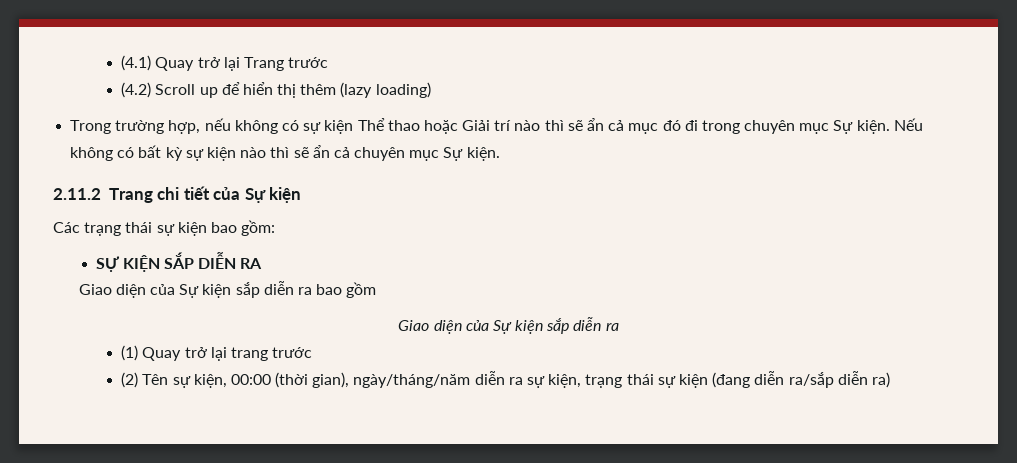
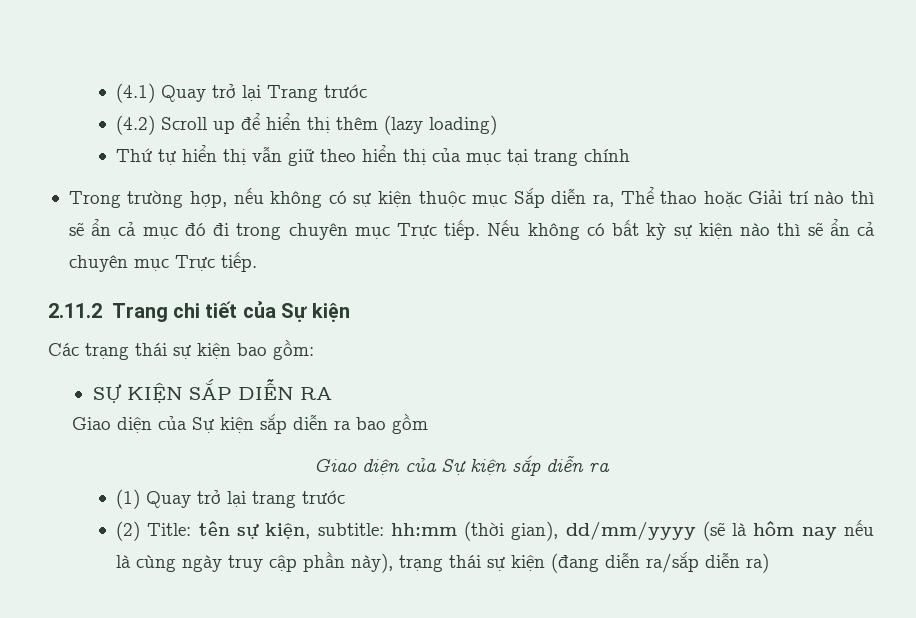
+ Thứ tự hiển thị vẫn giữ theo hiển thị của mục tại trang chính
- Trong trường hợp, nếu không có sự kiện Thể thao hoặc Giải trí nào thì sẽ ẩn cả mục đó đi trong chuyên mục Sự kiện.
+ Trong trường hợp, nếu không có sự kiện thuộc mục Sắp diễn ra, Thể thao hoặc Giải trí nào thì sẽ ẩn cả mục đó đi trong chuyên mục Trực tiếp.
- Nếu không có bất kỳ sự kiện nào thì sẽ ẩn cả chuyên mục Sự kiện.
+ Nếu không có bất kỳ sự kiện nào thì sẽ ẩn cả chuyên mục Trực tiếp.
- (2) Tên sự kiện, 00:00 (thời gian), ngày/tháng/năm diễn ra sự kiện, trạng thái sự kiện (đang diễn ra/sắp diễn ra)
+ (2) Title: tên sự kiện, subtitle: hh:mm (thời gian), dd/mm/yyyy (sẽ là hôm nay nếu là cùng ngày truy cập phần này), trạng thái sự kiện (đang diễn ra/sắp diễn ra)

